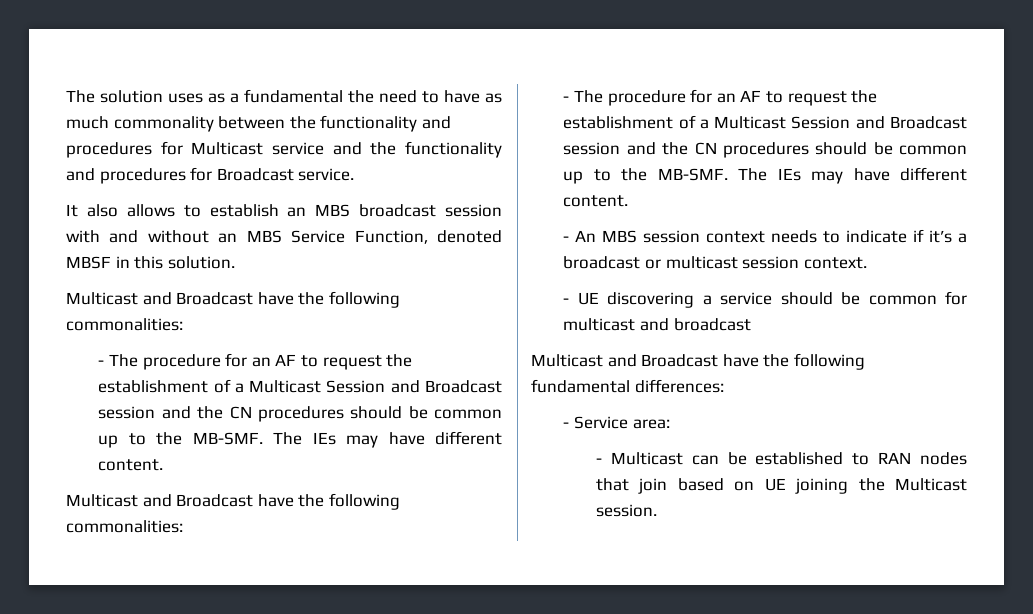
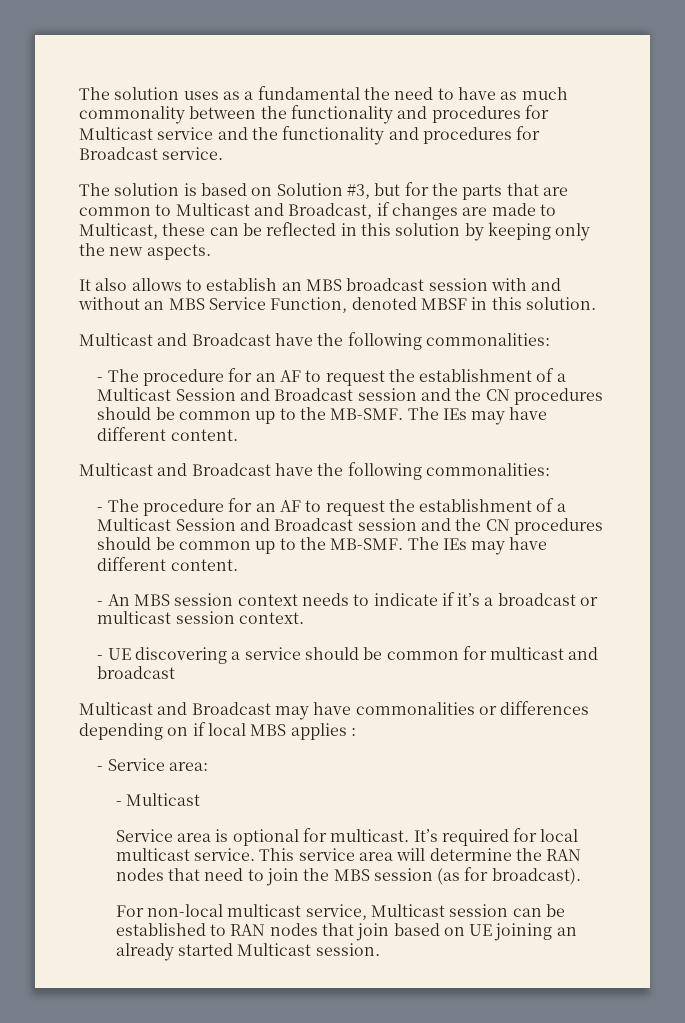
+ The solution is based on Solution #3, but for the parts that are common to Multicast and Broadcast, if changes are made to Multicast, these can be reflected in this solution by keeping only the new aspects.
- Multicast and Broadcast have the following fundamental differences:
+ Multicast and Broadcast may have commonalities or differences depending on if local MBS applies :
- - Multicast can be established to RAN nodes that join based on UE joining the Multicast session.
+ - Multicast
+ Service area is optional for multicast. It’s required for local multicast service. This service area will determine the RAN nodes that need to join the MBS session (as for broadcast).
+ For non-local multicast service, Multicast session can be established to RAN nodes that join based on UE joining an already started Multicast session.

